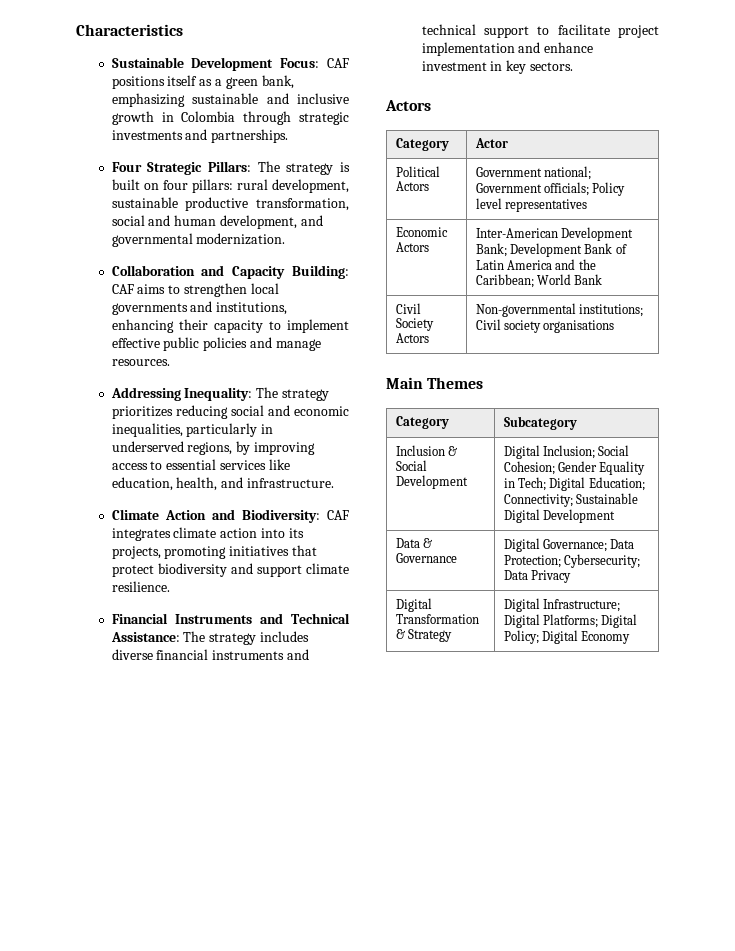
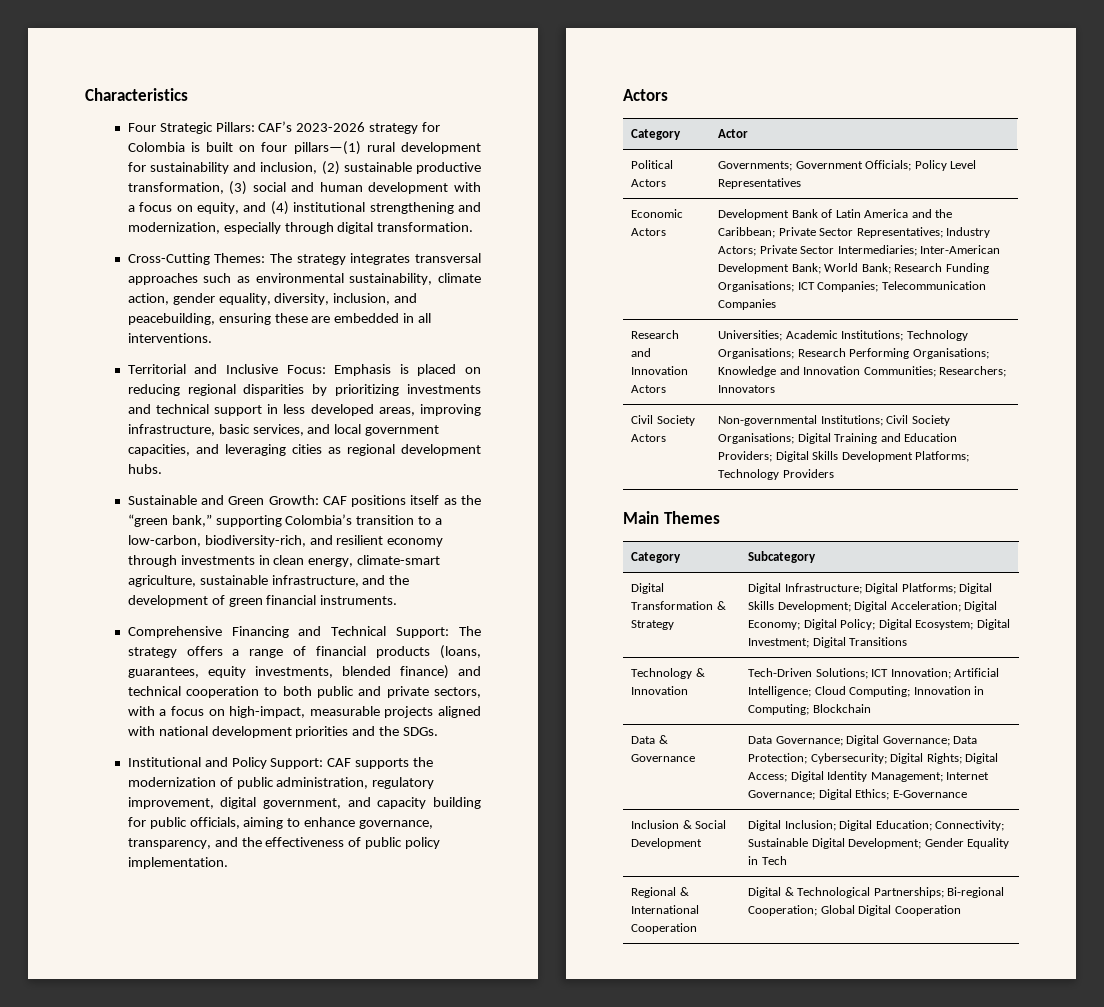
- Sustainable Development Focus: CAF positions itself as a green bank, emphasizing sustainable and inclusive growth in Colombia through strategic investments and partnerships.
- Four Strategic Pillars: The strategy is built on four pillars: rural development, sustainable productive transformation, social and human development, and governmental modernization.
- Collaboration and Capacity Building: CAF aims to strengthen local governments and institutions, enhancing their capacity to implement effective public policies and manage resources.
- Addressing Inequality: The strategy prioritizes reducing social and economic inequalities, particularly in underserved regions, by improving access to essential services like education, health, and infrastructure.
- Climate Action and Biodiversity: CAF integrates climate action into its projects, promoting initiatives that protect biodiversity and support climate resilience.
- Financial Instruments and Technical Assistance: The strategy includes diverse financial instruments and technical support to facilitate project implementation and enhance investment in key sectors.
+ Four Strategic Pillars: CAF’s 2023-2026 strategy for Colombia is built on four pillars—(1) rural development for sustainability and inclusion, (2) sustainable productive transformation, (3) social and human development with a focus on equity, and (4) institutional strengthening and modernization, especially through digital transformation.
+ Cross-Cutting Themes: The strategy integrates transversal approaches such as environmental sustainability, climate action, gender equality, diversity, inclusion, and peacebuilding, ensuring these are embedded in all interventions.
+ Territorial and Inclusive Focus: Emphasis is placed on reducing regional disparities by prioritizing investments and technical support in less developed areas, improving infrastructure, basic services, and local government capacities, and leveraging cities as regional development hubs.
+ Sustainable and Green Growth: CAF positions itself as the “green bank,” supporting Colombia’s transition to a low-carbon, biodiversity-rich, and resilient economy through investments in clean energy, climate-smart agriculture, sustainable infrastructure, and the development of green financial instruments.
+ Comprehensive Financing and Technical Support: The strategy offers a range of financial products (loans, guarantees, equity investments, blended finance) and technical cooperation to both public and private sectors, with a focus on high-impact, measurable projects aligned with national development priorities and the SDGs.
+ Institutional and Policy Support: CAF supports the modernization of public administration, regulatory improvement, digital government, and capacity building for public officials, aiming to enhance governance, transparency, and the effectiveness of public policy implementation.
- Political Actors | Government national; Government officials; Policy level representatives
+ Political Actors | Governments; Government Officials; Policy Level Representatives
- Economic Actors | Inter-American Development Bank; Development Bank of Latin America and the Caribbean; World Bank
- Civil Society Actors | Non-governmental institutions; Civil society organisations
+ Economic Actors | Development Bank of Latin America and the Caribbean; Private Sector Representatives; Industry Actors; Private Sector Intermediaries; Inter-American Development Bank; World Bank; Research Funding Organisations; ICT Companies; Telecommunication Companies
+ Research and Innovation Actors | Universities; Academic Institutions; Technology Organisations; Research Performing Organisations; Knowledge and Innovation Communities; Researchers; Innovators
+ Civil Society Actors | Non-governmental Institutions; Civil Society Organisations; Digital Training and Education Providers; Digital Skills Development Platforms; Technology Providers
  Main Themes
  Category | Subcategory
- Inclusion & Social Development | Digital Inclusion; Social Cohesion; Gender Equality in Tech; Digital Education; Connectivity; Sustainable Digital Development
- Data & Governance | Digital Governance; Data Protection; Cybersecurity; Data Privacy
- Digital Transformation & Strategy | Digital Infrastructure; Digital Platforms; Digital Policy; Digital Economy
+ Digital Transformation & Strategy | Digital Infrastructure; Digital Platforms; Digital Skills Development; Digital Acceleration; Digital Economy; Digital Policy; Digital Ecosystem; Digital Investment; Digital Transitions
+ Technology & Innovation | Tech-Driven Solutions; ICT Innovation; Artificial Intelligence; Cloud Computing; Innovation in Computing; Blockchain
+ Data & Governance | Data Governance; Digital Governance; Data Protection; Cybersecurity; Digital Rights; Digital Access; Digital Identity Management; Internet Governance; Digital Ethics; E-Governance
+ Inclusion & Social Development | Digital Inclusion; Digital Education; Connectivity; Sustainable Digital Development; Gender Equality in Tech
+ Regional & International Cooperation | Digital & Technological Partnerships; Bi-regional Cooperation; Global Digital Cooperation

